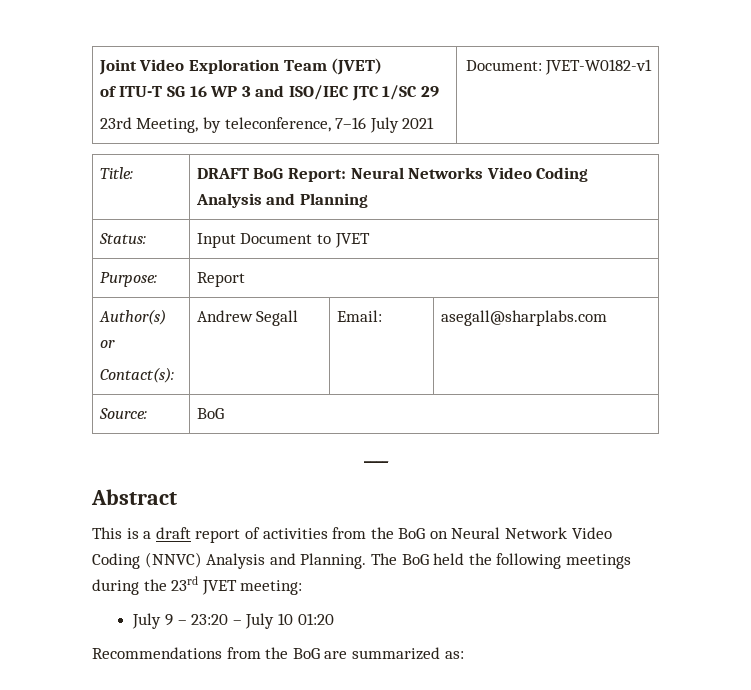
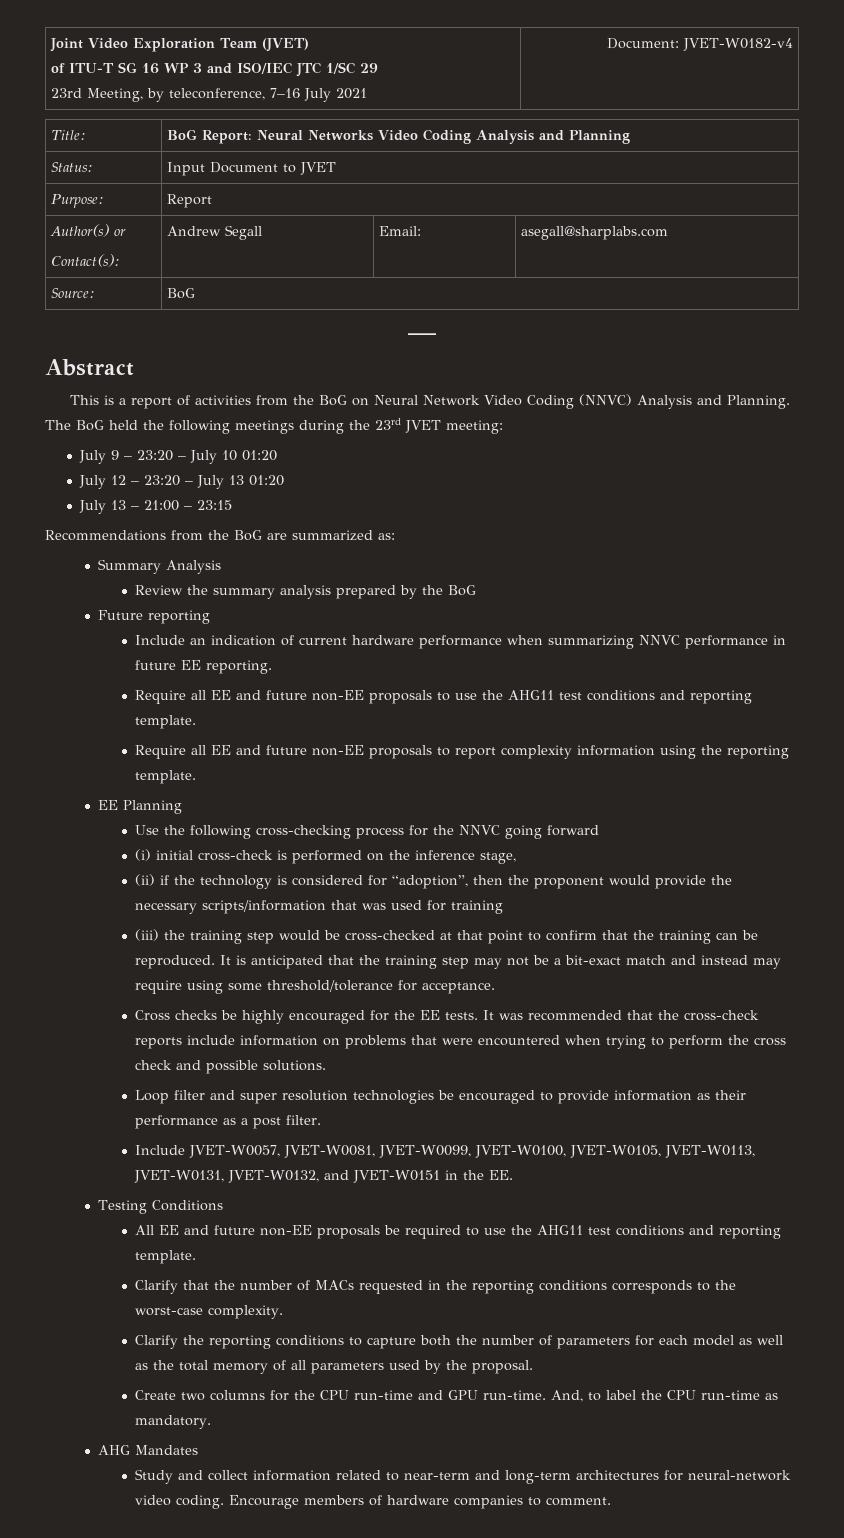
  Joint Video Exploration Team (JVET)
  of ITU-T SG 16 WP 3 and ISO/IEC JTC 1/SC 29
- 23rd Meeting, by teleconference, 7–16 July 2021 | Document: JVET-W0182-v1
+ 23rd Meeting, by teleconference, 7–16 July 2021 | Document: JVET-W0182-v4
- Title: | DRAFT BoG Report: Neural Networks Video Coding Analysis and Planning
+ Title: | BoG Report: Neural Networks Video Coding Analysis and Planning
- This is a draft report of activities from the BoG on Neural Network Video Coding (NNVC) Analysis and Planning.
+ This is a report of activities from the BoG on Neural Network Video Coding (NNVC) Analysis and Planning.
+ July 12 – 23:20 – July 13 01:20
+ July 13 – 21:00 – 23:15
+ Summary Analysis
+ Review the summary analysis prepared by the BoG
+ Future reporting
+ Include an indication of current hardware performance when summarizing NNVC performance in future EE reporting.
+ Require all EE and future non-EE proposals to use the AHG11 test conditions and reporting template.
+ Require all EE and future non-EE proposals to report complexity information using the reporting template.
+ EE Planning
+ Use the following cross-checking process for the NNVC going forward
+ (i) initial cross-check is performed on the inference stage,
+ (ii) if the technology is considered for “adoption”, then the proponent would provide the necessary scripts/information that was used for training
+ (iii) the training step would be cross-checked at that point to confirm that the training can be reproduced. It is anticipated that the training step may not be a bit-exact match and instead may require using some threshold/tolerance for acceptance.
+ Cross checks be highly encouraged for the EE tests. It was recommended that the cross-check reports include information on problems that were encountered when trying to perform the cross check and possible solutions.
+ Loop filter and super resolution technologies be encouraged to provide information as their performance as a post filter.
+ Include JVET-W0057, JVET-W0081, JVET-W0099, JVET-W0100, JVET-W0105, JVET-W0113, JVET-W0131, JVET-W0132, and JVET-W0151 in the EE.
+ Testing Conditions
+ All EE and future non-EE proposals be required to use the AHG11 test conditions and reporting template.
+ Clarify that the number of MACs requested in the reporting conditions corresponds to the worst-case complexity.
+ Clarify the reporting conditions to capture both the number of parameters for each model as well as the total memory of all parameters used by the proposal.
+ Create two columns for the CPU run-time and GPU run-time. And, to label the CPU run-time as mandatory.
+ AHG Mandates
+ Study and collect information related to near-term and long-term architectures for neural-network video coding. Encourage members of hardware companies to comment.

